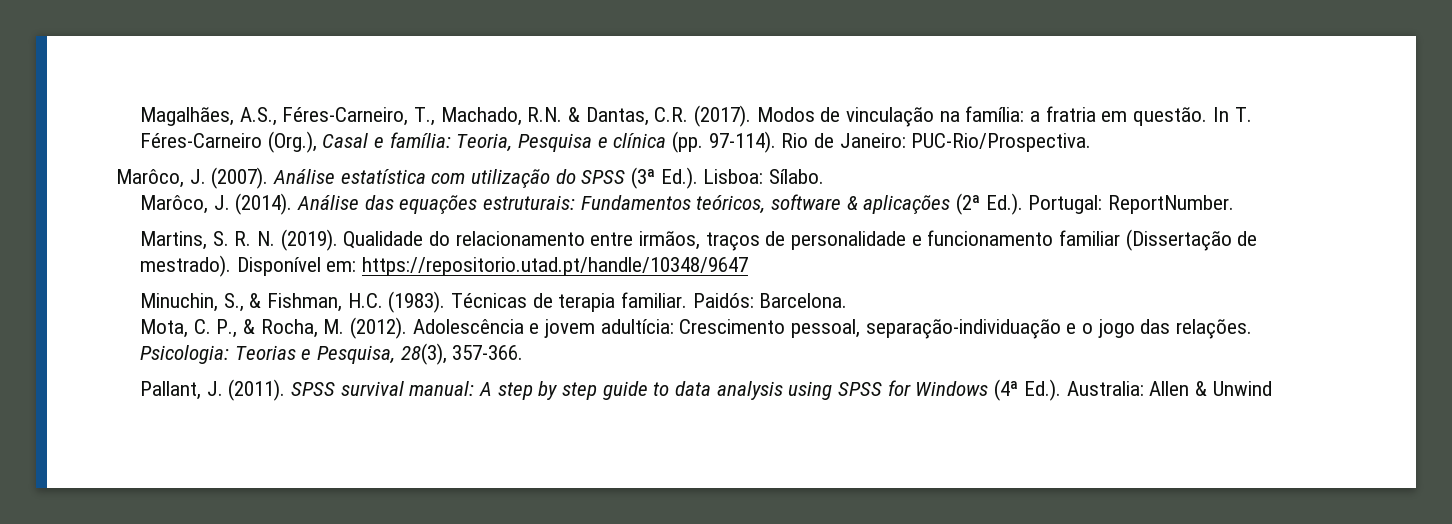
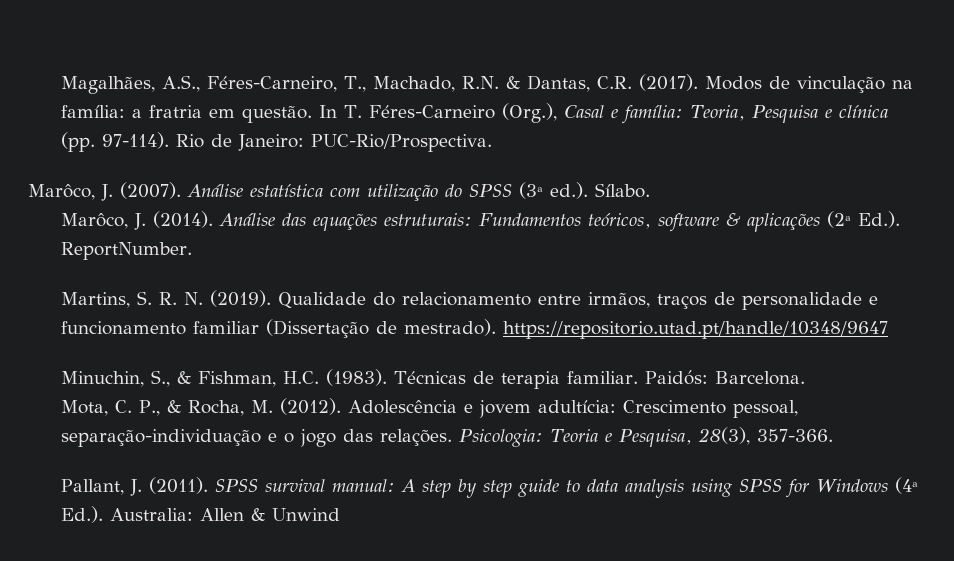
- Análise estatística com utilização do SPSS (3ª Ed.). Lisboa: Sílabo.
+ Análise estatística com utilização do SPSS (3ª ed.). Sílabo.
- Análise das equações estruturais: Fundamentos teóricos, software & aplicações (2ª Ed.). Portugal: ReportNumber.
+ Análise das equações estruturais: Fundamentos teóricos, software & aplicações (2ª Ed.). ReportNumber.
- Qualidade do relacionamento entre irmãos, traços de personalidade e funcionamento familiar (Dissertação de mestrado). Disponível em: https://repositorio.utad.pt/handle/10348/9647
+ Qualidade do relacionamento entre irmãos, traços de personalidade e funcionamento familiar (Dissertação de mestrado). https://repositorio.utad.pt/handle/10348/9647
- Psicologia: Teorias e Pesquisa, 28(3), 357-366.
+ Psicologia: Teoria e Pesquisa, 28(3), 357-366.

